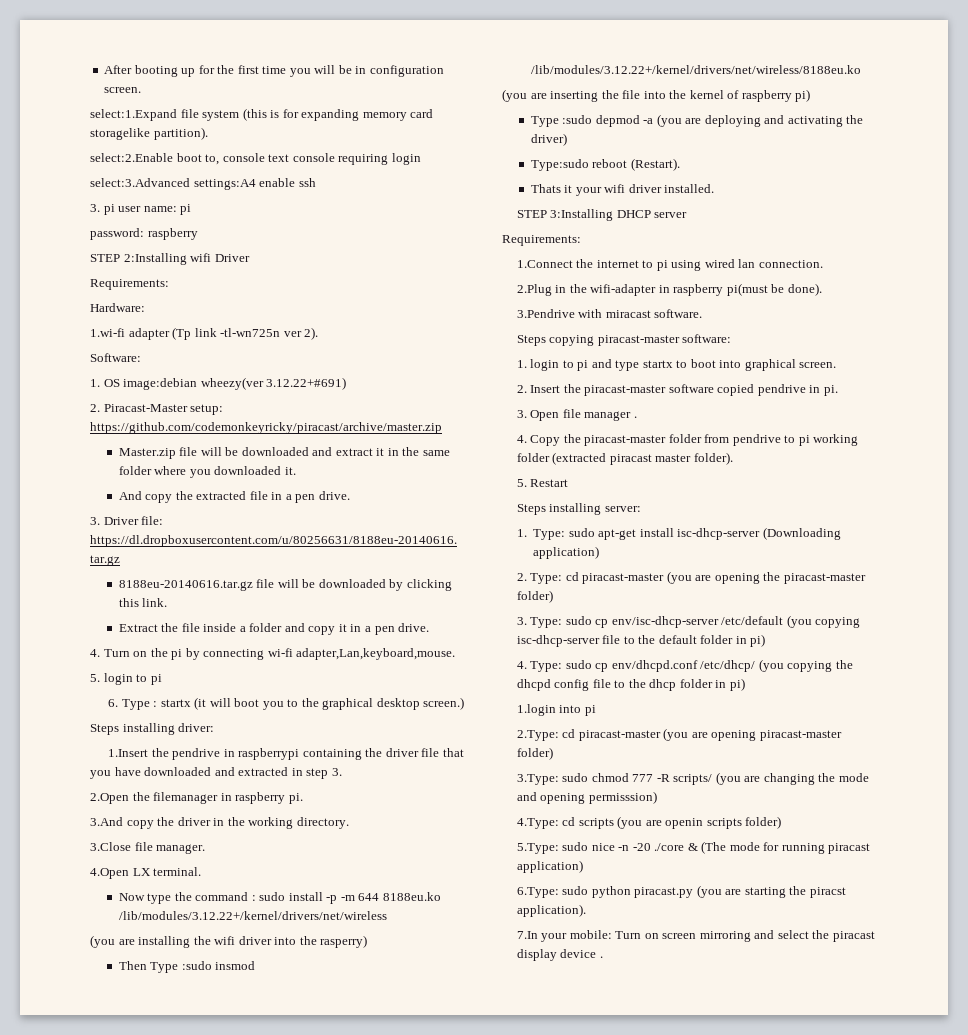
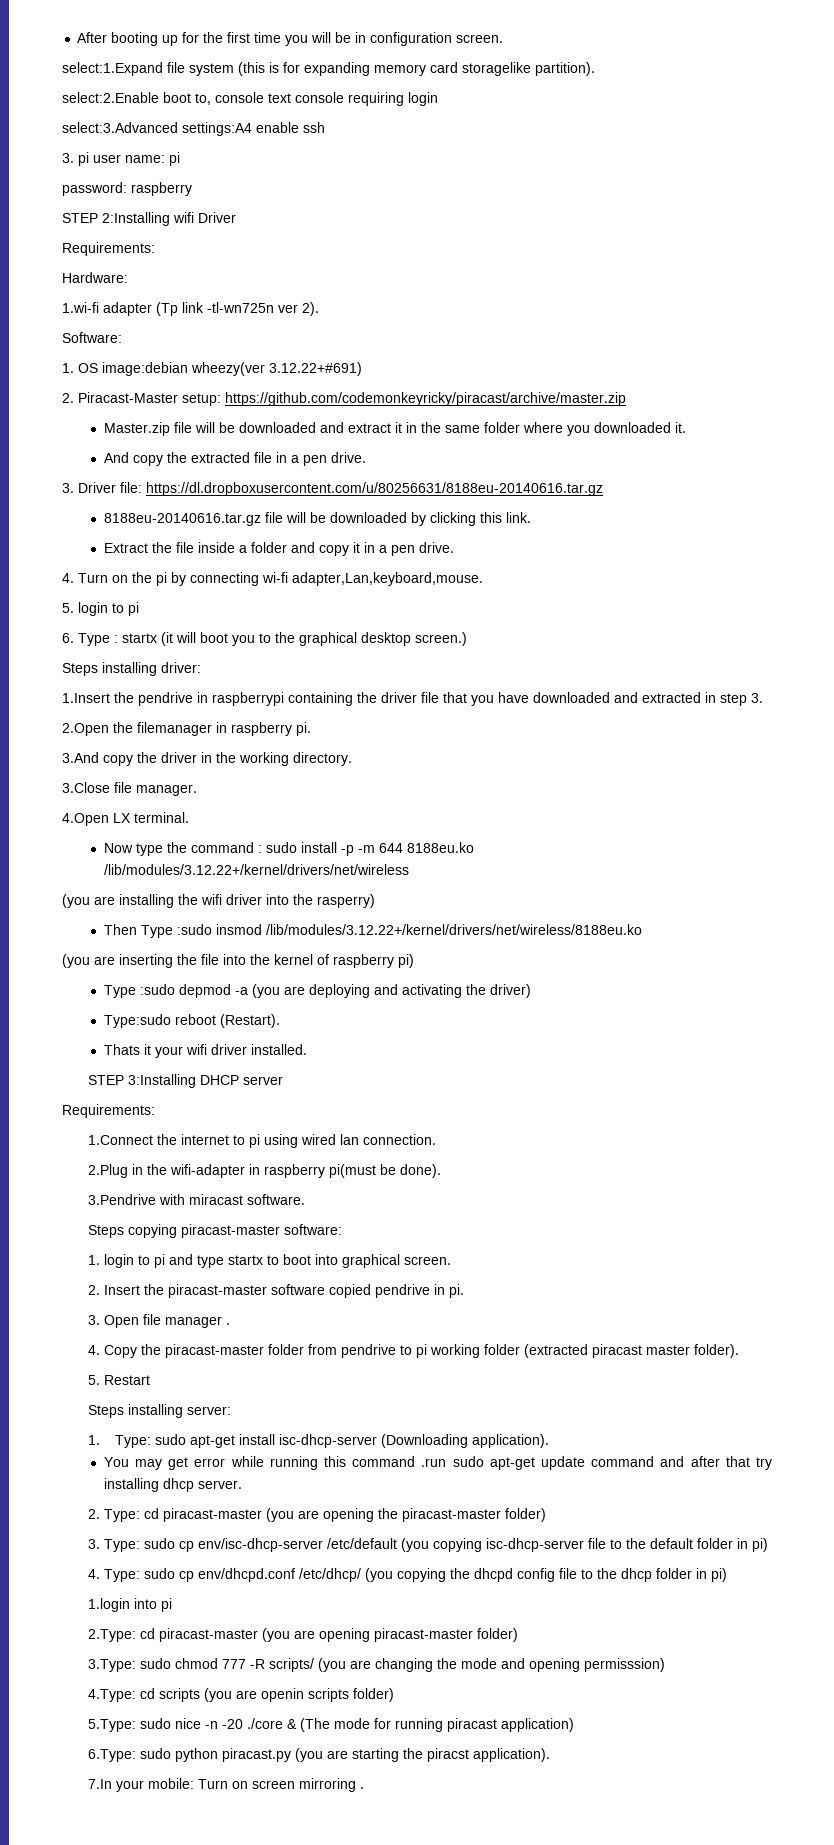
- 1. Type: sudo apt-get install isc-dhcp-server (Downloading application)
+ 1. Type: sudo apt-get install isc-dhcp-server (Downloading application).
+ You may get error while running this command .run sudo apt-get update command and after that try installing dhcp server.
- 7.In your mobile: Turn on screen mirroring and select the piracast display device .
+ 7.In your mobile: Turn on screen mirroring .

